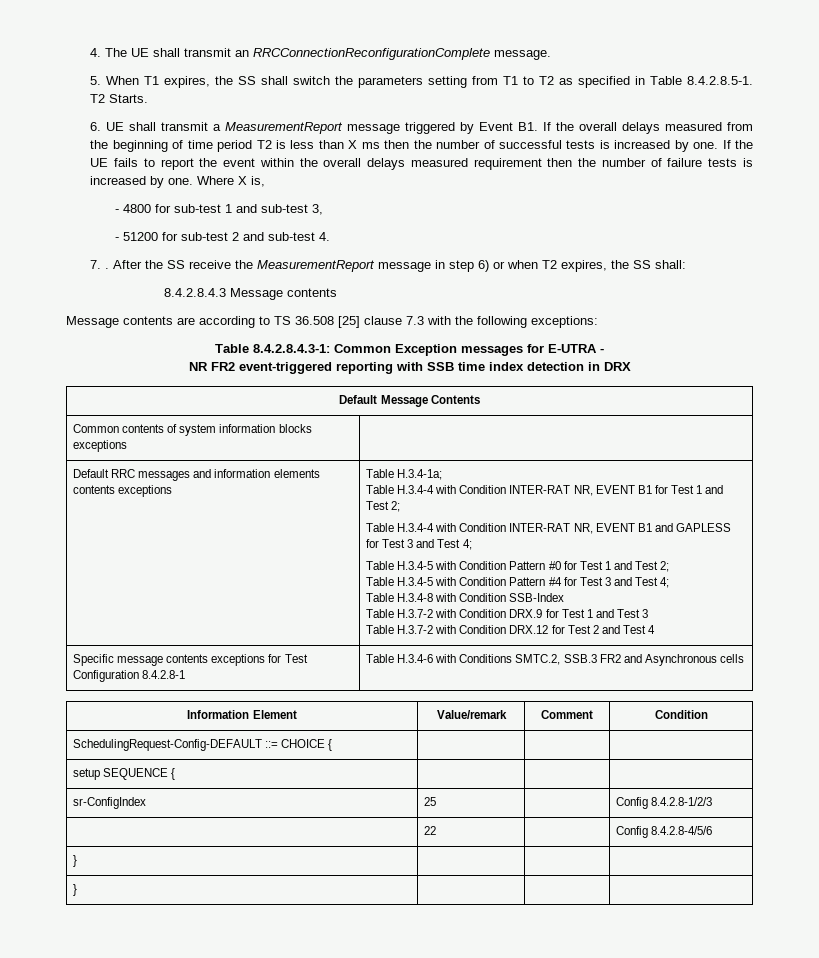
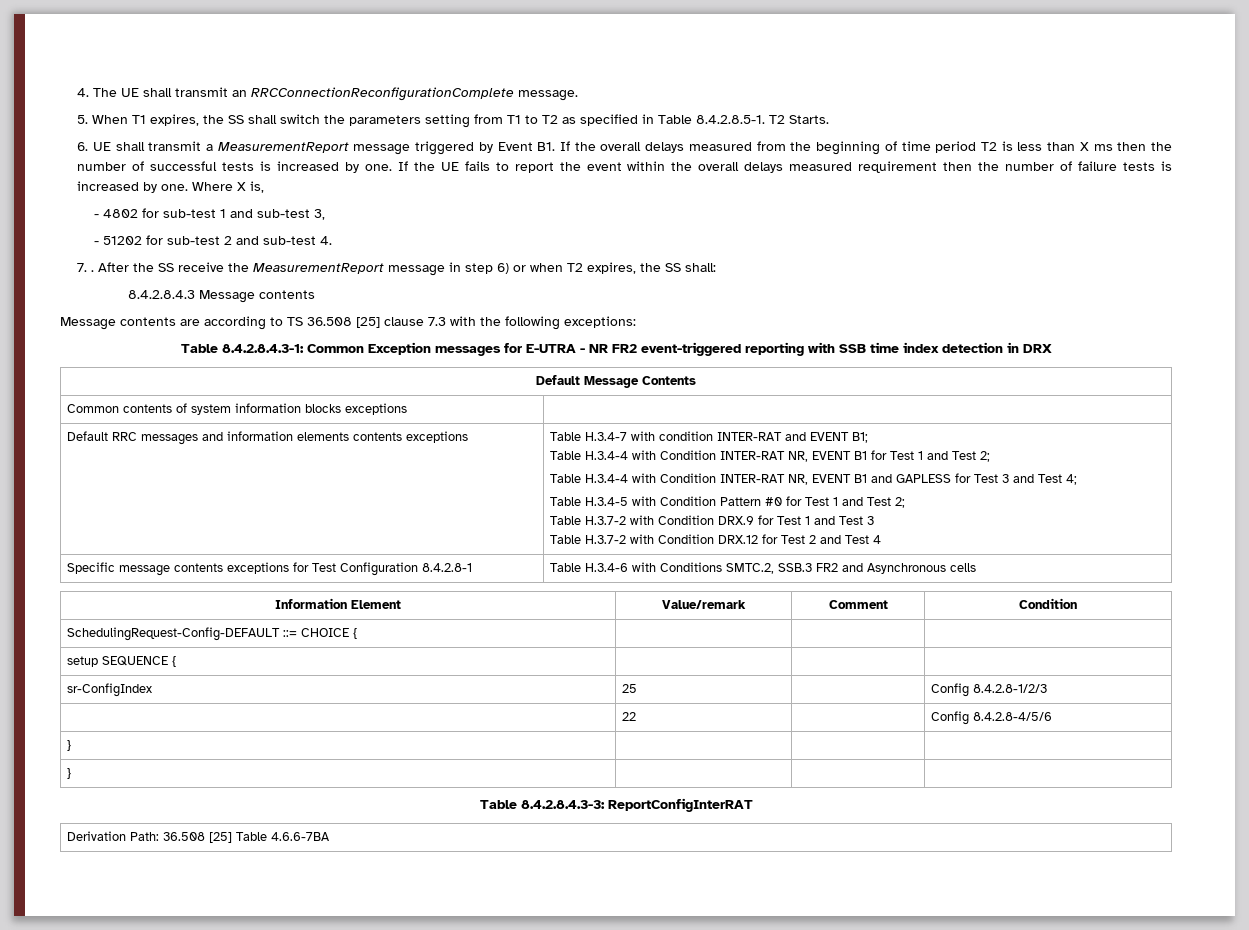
- - 4800 for sub-test 1 and sub-test 3,
+ - 4802 for sub-test 1 and sub-test 3,
- - 51200 for sub-test 2 and sub-test 4.
+ - 51202 for sub-test 2 and sub-test 4.
- Table 8.4.2.8.4.3-1: Common Exception messages for E-UTRA -
- NR FR2 event-triggered reporting with SSB time index detection in DRX
+ Table 8.4.2.8.4.3-1: Common Exception messages for E-UTRA - NR FR2 event-triggered reporting with SSB time index detection in DRX
- Table H.3.4-1a;
+ Table H.3.4-7 with condition INTER-RAT and EVENT B1;
- Table H.3.4-5 with Condition Pattern #4 for Test 3 and Test 4;
- Table H.3.4-8 with Condition SSB-Index
+ Table 8.4.2.8.4.3-3: ReportConfigInterRAT
+ Derivation Path: 36.508 [25] Table 4.6.6-7BA

